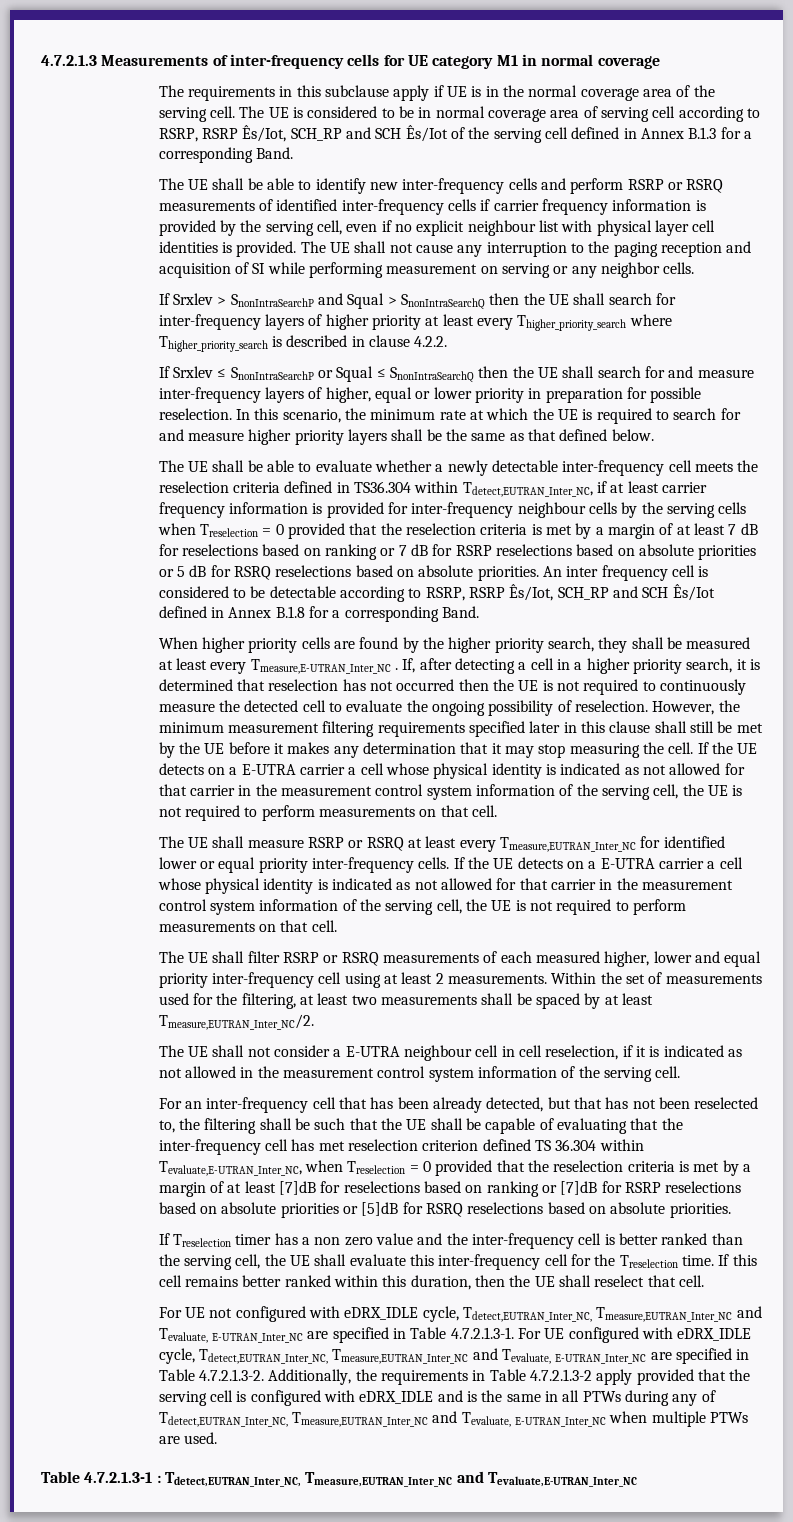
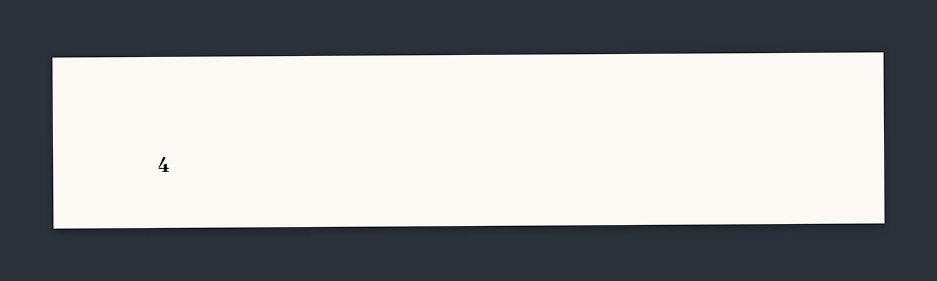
- 4.7.2.1.3 Measurements of inter-frequency cells for UE category M1 in normal coverage
- The requirements in this subclause apply if UE is in the normal coverage area of the serving cell. The UE is considered to be in normal coverage area of serving cell according to RSRP, RSRP Ês/Iot, SCH_RP and SCH Ês/Iot of the serving cell defined in Annex B.1.3 for a corresponding Band.
- The UE shall be able to identify new inter-frequency cells and perform RSRP or RSRQ measurements of identified inter-frequency cells if carrier frequency information is provided by the serving cell, even if no explicit neighbour list with physical layer cell identities is provided. The UE shall not cause any interruption to the paging reception and acquisition of SI while performing measurement on serving or any neighbor cells.
- If Srxlev > SnonIntraSearchP and Squal > SnonIntraSearchQ then the UE shall search for inter-frequency layers of higher priority at least every Thigher_priority_search where Thigher_priority_search is described in clause 4.2.2.
- If Srxlev ≤ SnonIntraSearchP or Squal ≤ SnonIntraSearchQ then the UE shall search for and measure inter-frequency layers of higher, equal or lower priority in preparation for possible reselection. In this scenario, the minimum rate at which the UE is required to search for and measure higher priority layers shall be the same as that defined below.
- The UE shall be able to evaluate whether a newly detectable inter-frequency cell meets the reselection criteria defined in TS36.304 within Tdetect,EUTRAN_Inter_NC, if at least carrier frequency information is provided for inter-frequency neighbour cells by the serving cells when Treselection = 0 provided that the reselection criteria is met by a margin of at least 7 dB for reselections based on ranking or 7 dB for RSRP reselections based on absolute priorities or 5 dB for RSRQ reselections based on absolute priorities. An inter frequency cell is considered to be detectable according to RSRP, RSRP Ês/Iot, SCH_RP and SCH Ês/Iot defined in Annex B.1.8 for a corresponding Band.
- When higher priority cells are found by the higher priority search, they shall be measured at least every Tmeasure,E-UTRAN_Inter_NC . If, after detecting a cell in a higher priority search, it is determined that reselection has not occurred then the UE is not required to continuously measure the detected cell to evaluate the ongoing possibility of reselection. However, the minimum measurement filtering requirements specified later in this clause shall still be met by the UE before it makes any determination that it may stop measuring the cell. If the UE detects on a E-UTRA carrier a cell whose physical identity is indicated as not allowed for that carrier in the measurement control system information of the serving cell, the UE is not required to perform measurements on that cell.
- The UE shall measure RSRP or RSRQ at least every Tmeasure,EUTRAN_Inter_NC for identified lower or equal priority inter-frequency cells. If the UE detects on a E-UTRA carrier a cell whose physical identity is indicated as not allowed for that carrier in the measurement control system information of the serving cell, the UE is not required to perform measurements on that cell.
- The UE shall filter RSRP or RSRQ measurements of each measured higher, lower and equal priority inter-frequency cell using at least 2 measurements. Within the set of measurements used for the filtering, at least two measurements shall be spaced by at least Tmeasure,EUTRAN_Inter_NC/2.
- The UE shall not consider a E-UTRA neighbour cell in cell reselection, if it is indicated as not allowed in the measurement control system information of the serving cell.
- For an inter-frequency cell that has been already detected, but that has not been reselected to, the filtering shall be such that the UE shall be capable of evaluating that the inter-frequency cell has met reselection criterion defined TS 36.304 within Tevaluate,E-UTRAN_Inter_NC, when Treselection = 0 provided that the reselection criteria is met by a margin of at least [7]dB for reselections based on ranking or [7]dB for RSRP reselections based on absolute priorities or [5]dB for RSRQ reselections based on absolute priorities.
- If Treselection timer has a non zero value and the inter-frequency cell is better ranked than the serving cell, the UE shall evaluate this inter-frequency cell for the Treselection time. If this cell remains better ranked within this duration, then the UE shall reselect that cell.
- For UE not configured with eDRX_IDLE cycle, Tdetect,EUTRAN_Inter_NC, Tmeasure,EUTRAN_Inter_NC and Tevaluate, E-UTRAN_Inter_NC are specified in Table 4.7.2.1.3-1. For UE configured with eDRX_IDLE cycle, Tdetect,EUTRAN_Inter_NC, Tmeasure,EUTRAN_Inter_NC and Tevaluate, E-UTRAN_Inter_NC are specified in Table 4.7.2.1.3-2. Additionally, the requirements in Table 4.7.2.1.3-2 apply provided that the serving cell is configured with eDRX_IDLE and is the same in all PTWs during any of Tdetect,EUTRAN_Inter_NC, Tmeasure,EUTRAN_Inter_NC and Tevaluate, E-UTRAN_Inter_NC when multiple PTWs are used.
- Table 4.7.2.1.3-1 : Tdetect,EUTRAN_Inter_NC, Tmeasure,EUTRAN_Inter_NC and Tevaluate,E-UTRAN_Inter_NC
+ 4

